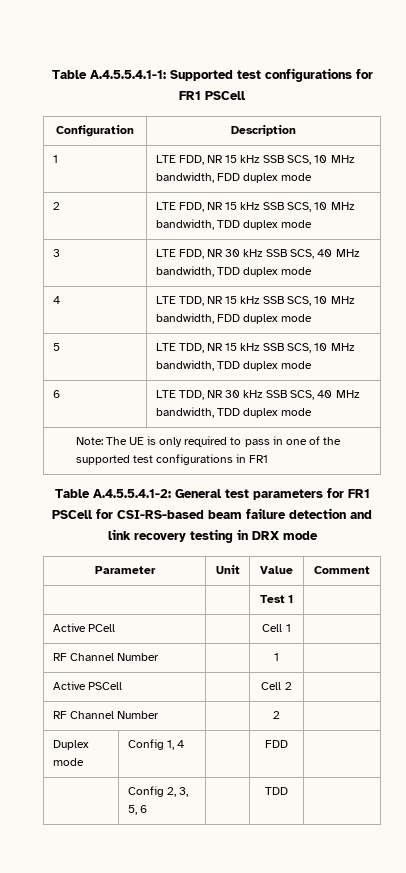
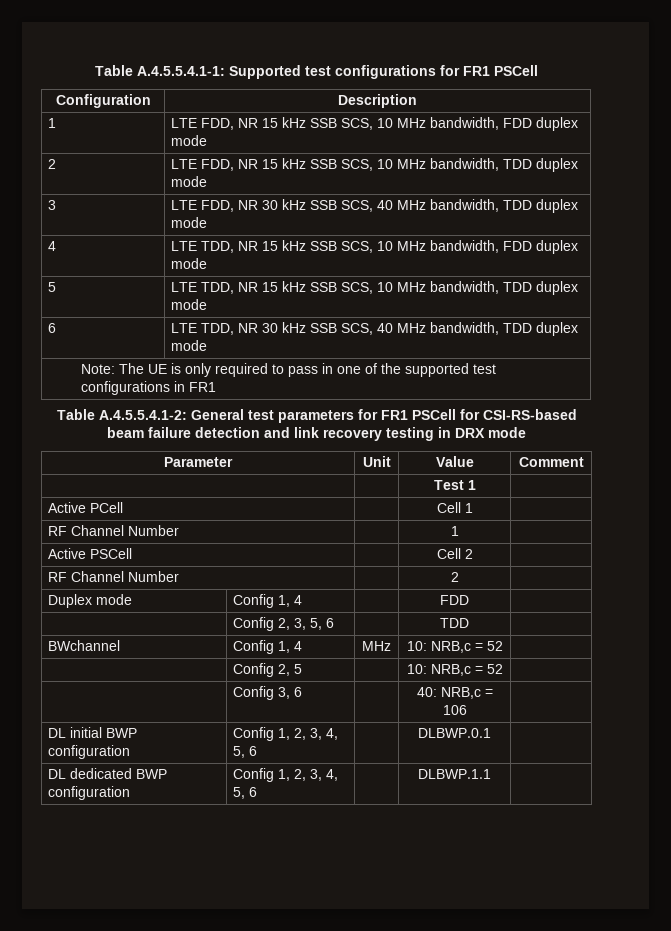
+ BWchannel | Config 1, 4 | MHz | 10: NRB,c = 52 |
+ | Config 2, 5 | | 10: NRB,c = 52 |
+ | Config 3, 6 | | 40: NRB,c = 106 |
+ DL initial BWP configuration | Config 1, 2, 3, 4, 5, 6 | | DLBWP.0.1 |
+ DL dedicated BWP configuration | Config 1, 2, 3, 4, 5, 6 | | DLBWP.1.1 |

